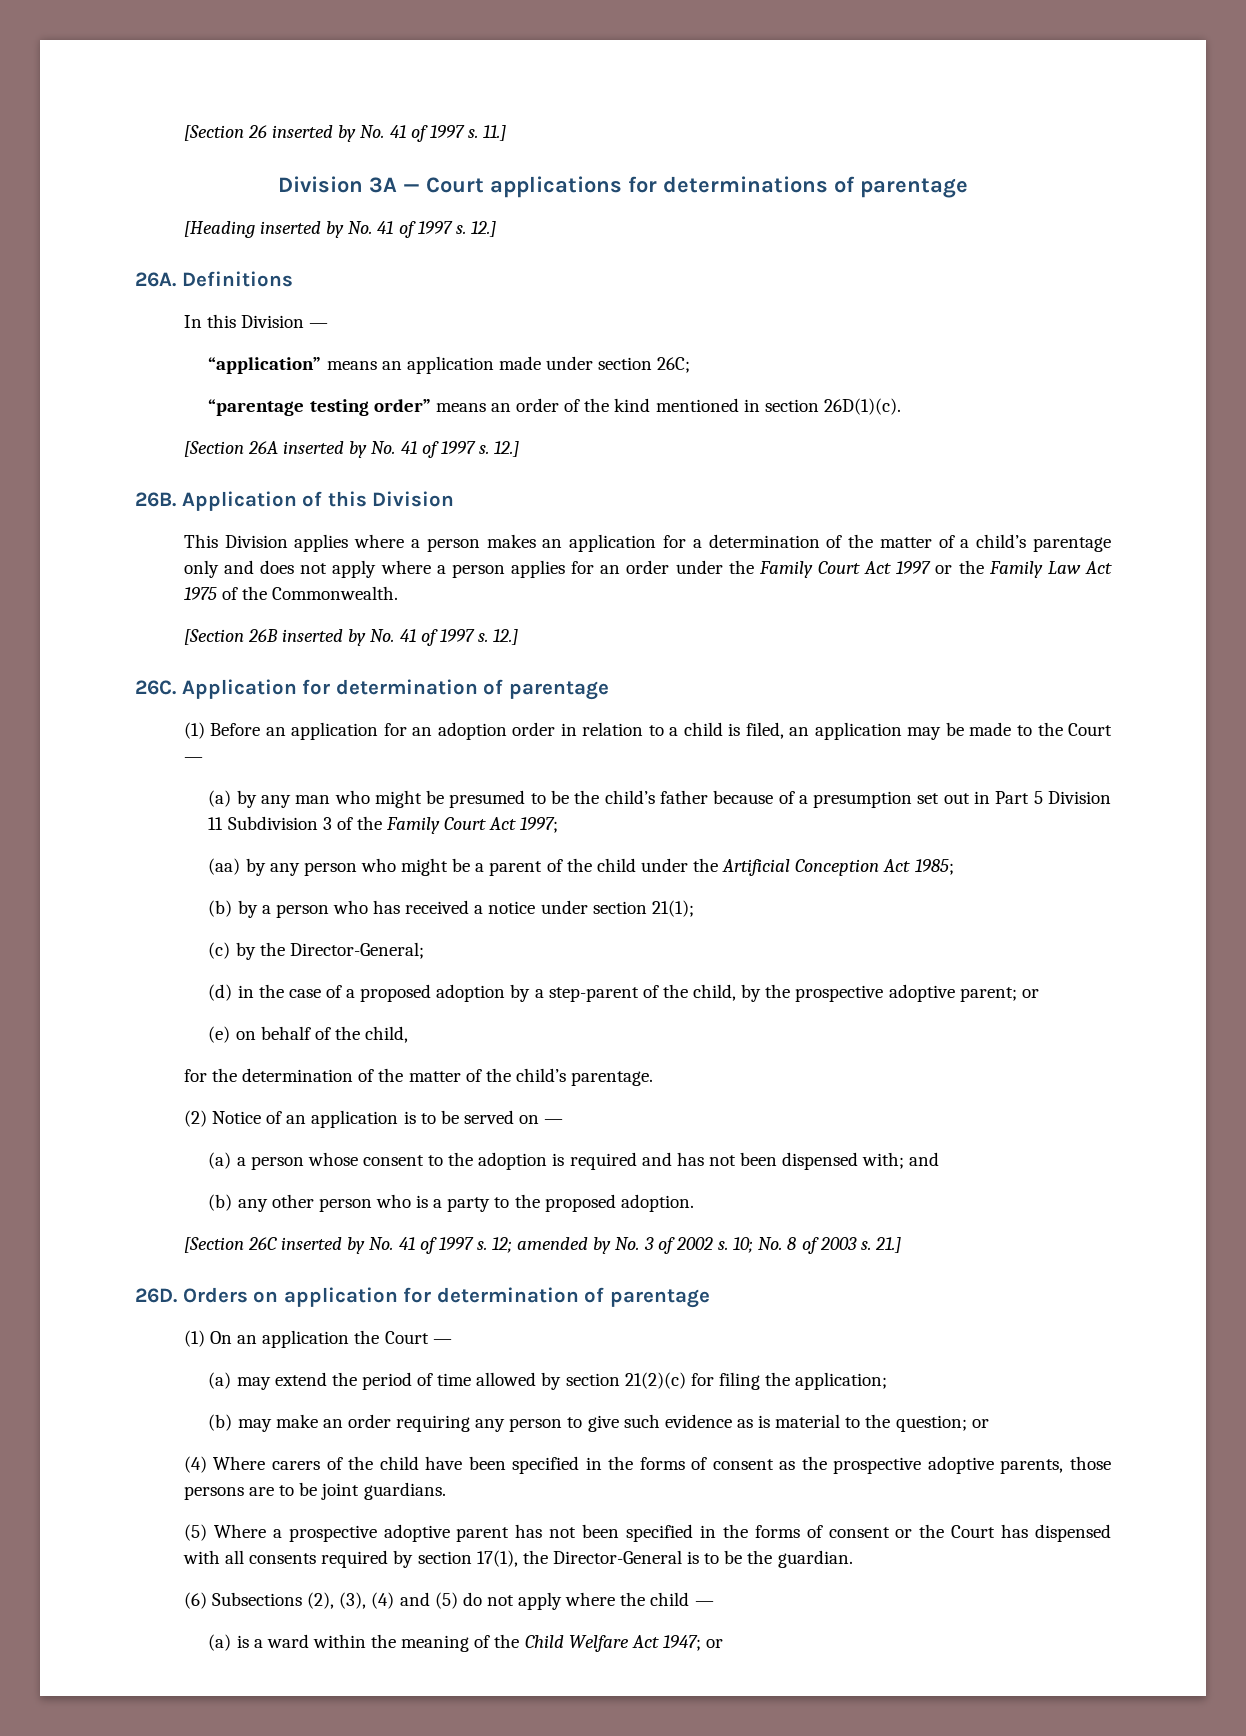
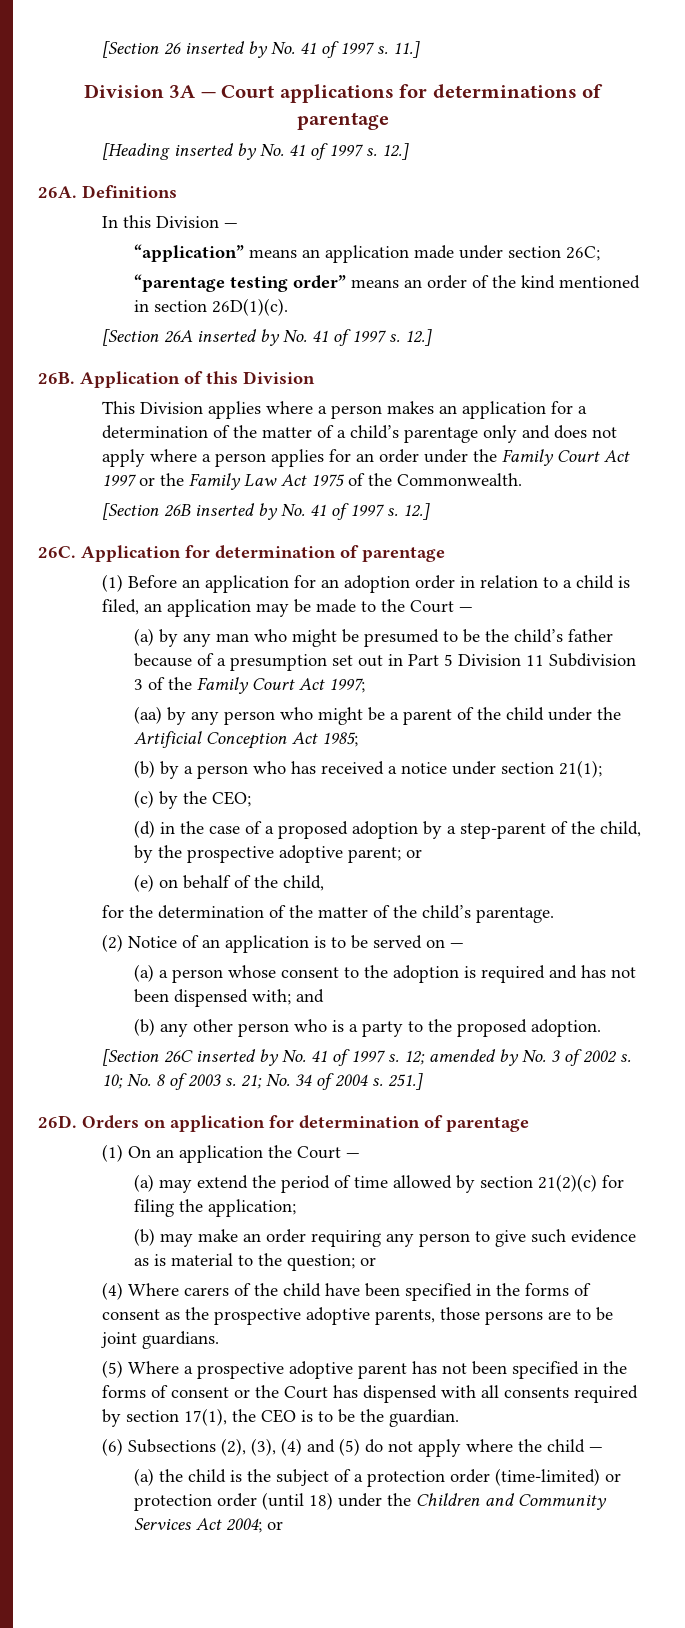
- (c) by the Director-General;
+ (c) by the CEO;
- 21.]
+ 21; No. 34 of 2004 s. 251.]
- (5) Where a prospective adoptive parent has not been specified in the forms of consent or the Court has dispensed with all consents required by section 17(1), the Director-General is to be the guardian.
+ (5) Where a prospective adoptive parent has not been specified in the forms of consent or the Court has dispensed with all consents required by section 17(1), the CEO is to be the guardian.
- (a) is a ward within the meaning of the Child Welfare Act 1947; or
+ (a) the child is the subject of a protection order (time-limited) or protection order (until 18) under the Children and Community Services Act 2004; or

